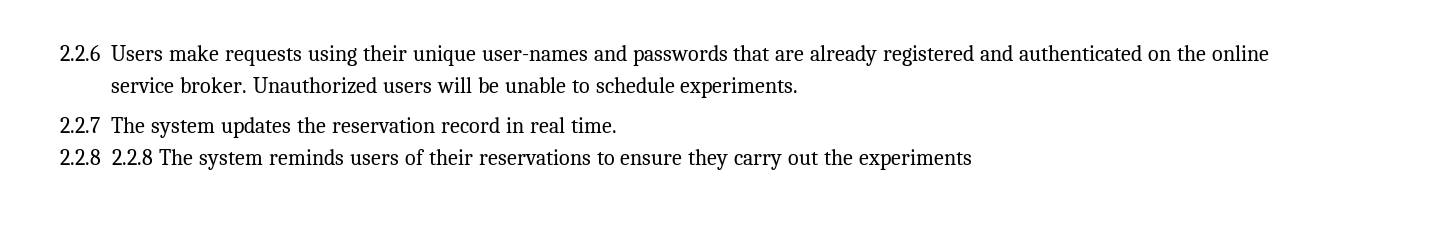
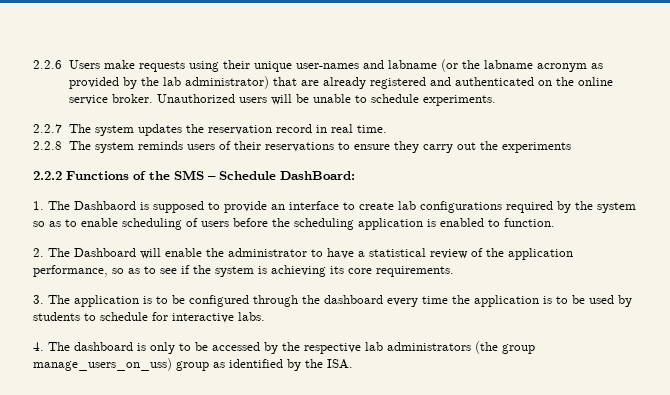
- 2.2.6 Users make requests using their unique user-names and passwords that are already registered and authenticated on the online service broker.
+ 2.2.6 Users make requests using their unique user-names and labname (or the labname acronym as provided by the lab administrator) that are already registered and authenticated on the online service broker.
- 2.2.8 2.2.8 The system reminds users of their reservations to ensure they carry out the experiments
+ 2.2.8 The system reminds users of their reservations to ensure they carry out the experiments
+ 2.2.2 Functions of the SMS – Schedule DashBoard:
+ 1. The Dashbaord is supposed to provide an interface to create lab configurations required by the system so as to enable scheduling of users before the scheduling application is enabled to function.
+ 2. The Dashboard will enable the administrator to have a statistical review of the application performance, so as to see if the system is achieving its core requirements.
+ 3. The application is to be configured through the dashboard every time the application is to be used by students to schedule for interactive labs.
+ 4. The dashboard is only to be accessed by the respective lab administrators (the group manage_users_on_uss) group as identified by the ISA.

